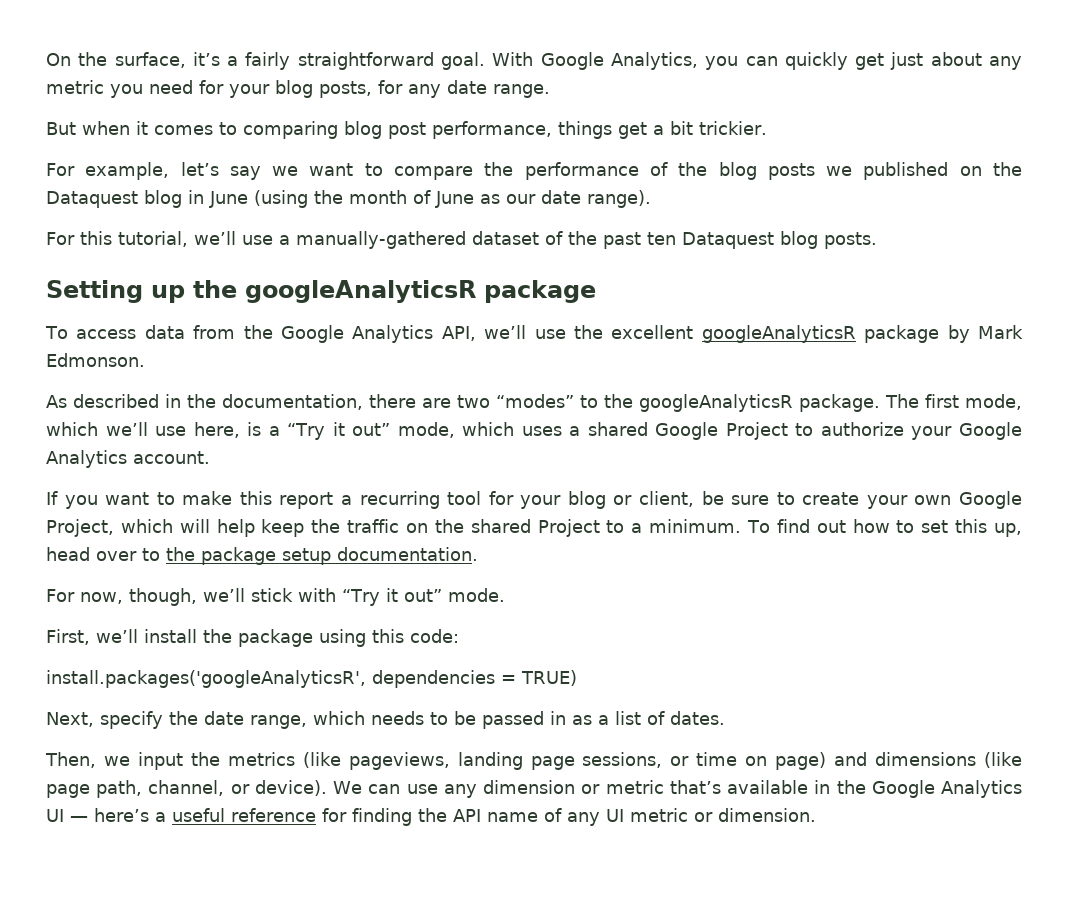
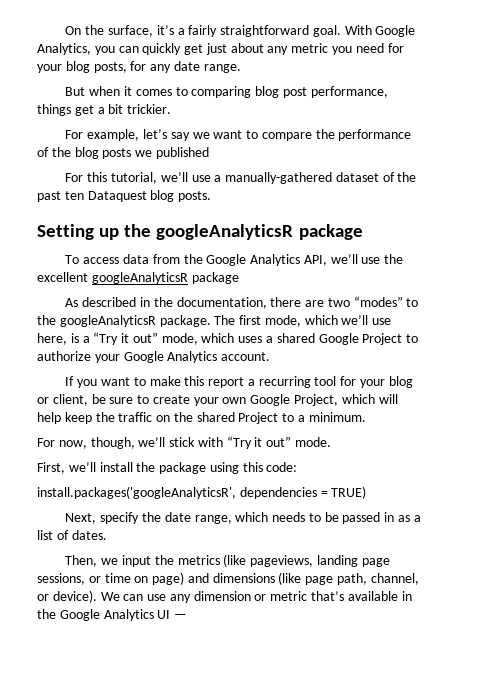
- For example, let’s say we want to compare the performance of the blog posts we published on the Dataquest blog in June (using the month of June as our date range).
+ For example, let’s say we want to compare the performance of the blog posts we published
- To access data from the Google Analytics API, we’ll use the excellent googleAnalyticsR package by Mark Edmonson.
+ To access data from the Google Analytics API, we’ll use the excellent googleAnalyticsR package
- To find out how to set this up, head over to the package setup documentation.
- We can use any dimension or metric that’s available in the Google Analytics UI — here’s a useful reference for finding the API name of any UI metric or dimension.
+ We can use any dimension or metric that’s available in the Google Analytics UI —

